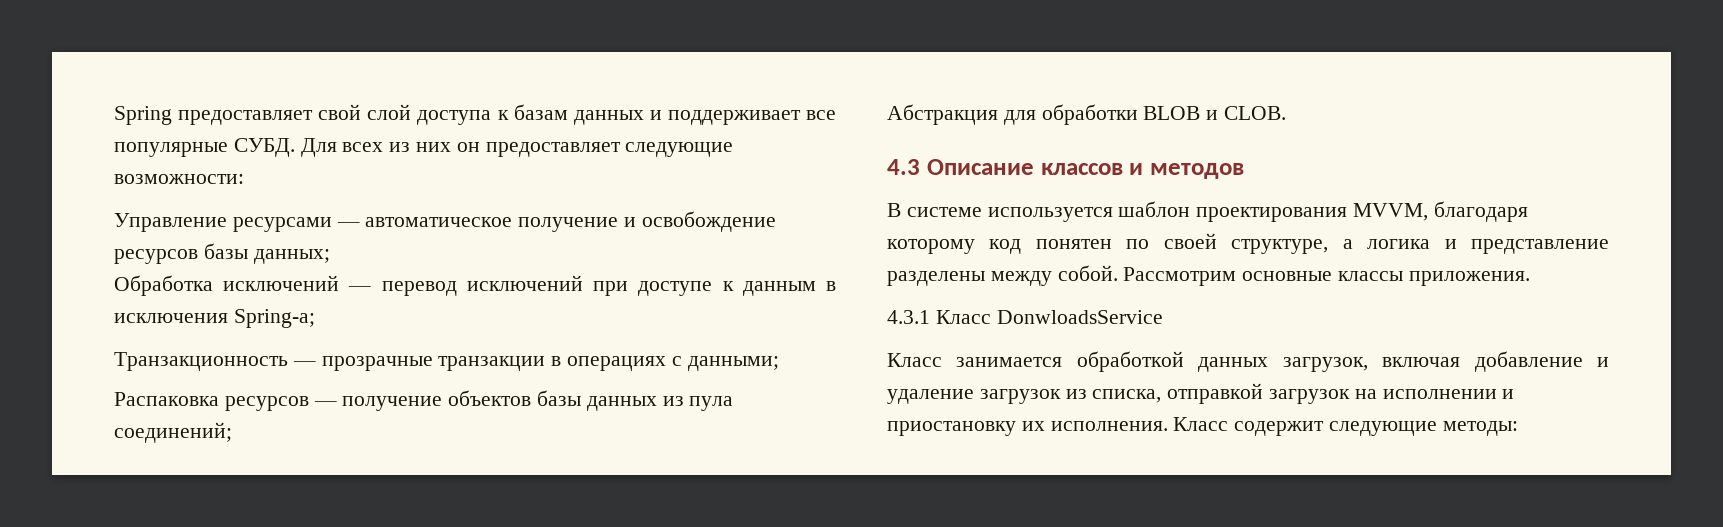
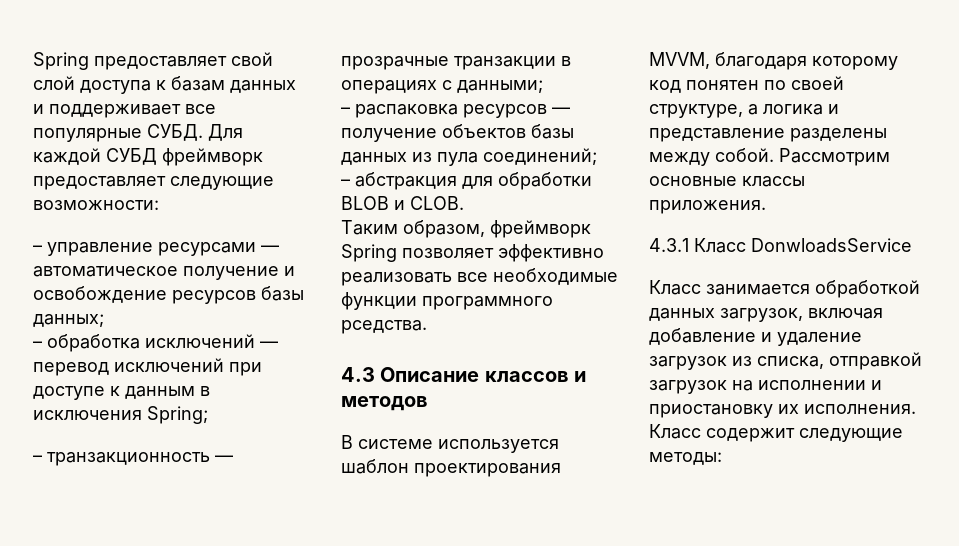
- Для всех из них он предоставляет следующие возможности:
+ Для каждой СУБД фреймворк предоставляет следующие возможности:
- Управление ресурсами — автоматическое получение и освобождение ресурсов базы данных;
+ – управление ресурсами — автоматическое получение и освобождение ресурсов базы данных;
- Обработка исключений — перевод исключений при доступе к данным в исключения Spring-а;
- Транзакционность — прозрачные транзакции в операциях с данными;
+ – обработка исключений — перевод исключений при доступе к данным в исключения Spring;
+ – транзакционность — прозрачные транзакции в операциях с данными;
- Распаковка ресурсов — получение объектов базы данных из пула соединений;
+ – распаковка ресурсов — получение объектов базы данных из пула соединений;
- Абстракция для обработки BLOB и CLOB.
+ – абстракция для обработки BLOB и CLOB.
+ Таким образом, фреймворк Spring позволяет эффективно реализовать все необходимые функции программного рседства.

